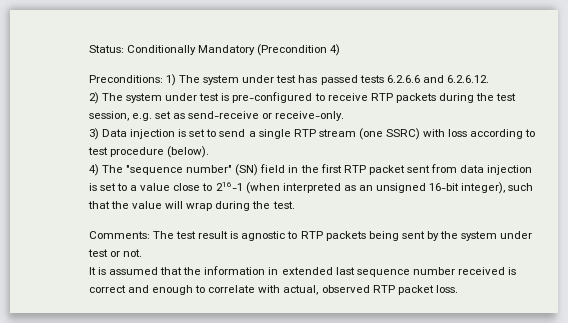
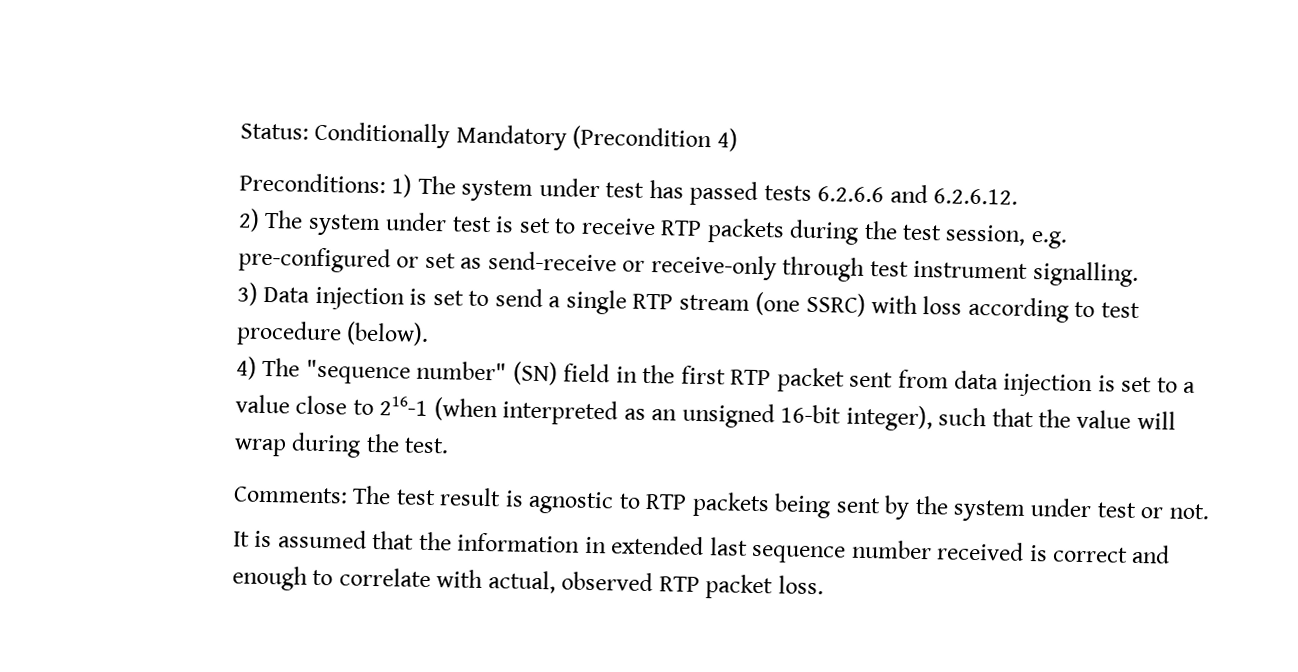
- 2) The system under test is pre-configured to receive RTP packets during the test session, e.g. set as send-receive or receive-only.
+ 2) The system under test is set to receive RTP packets during the test session, e.g. pre-configured or set as send-receive or receive-only through test instrument signalling.

